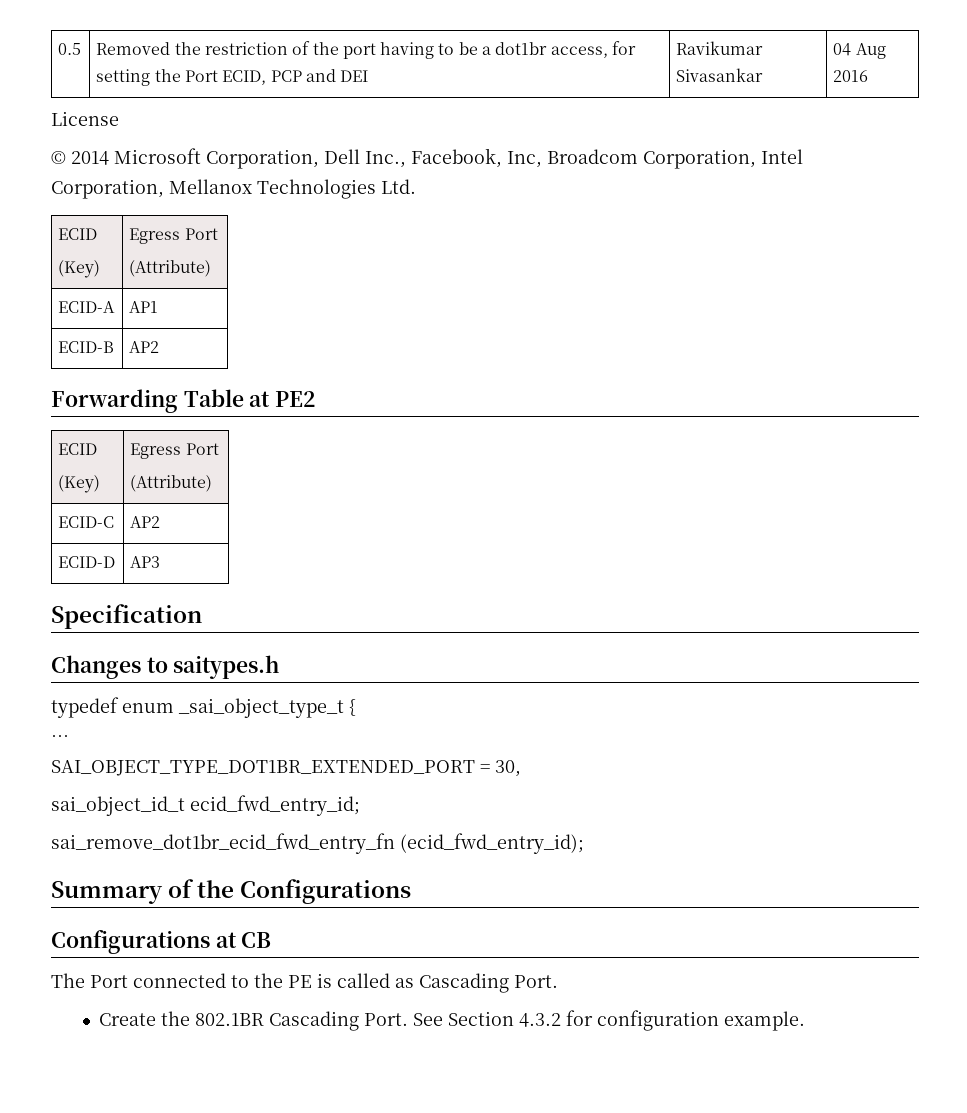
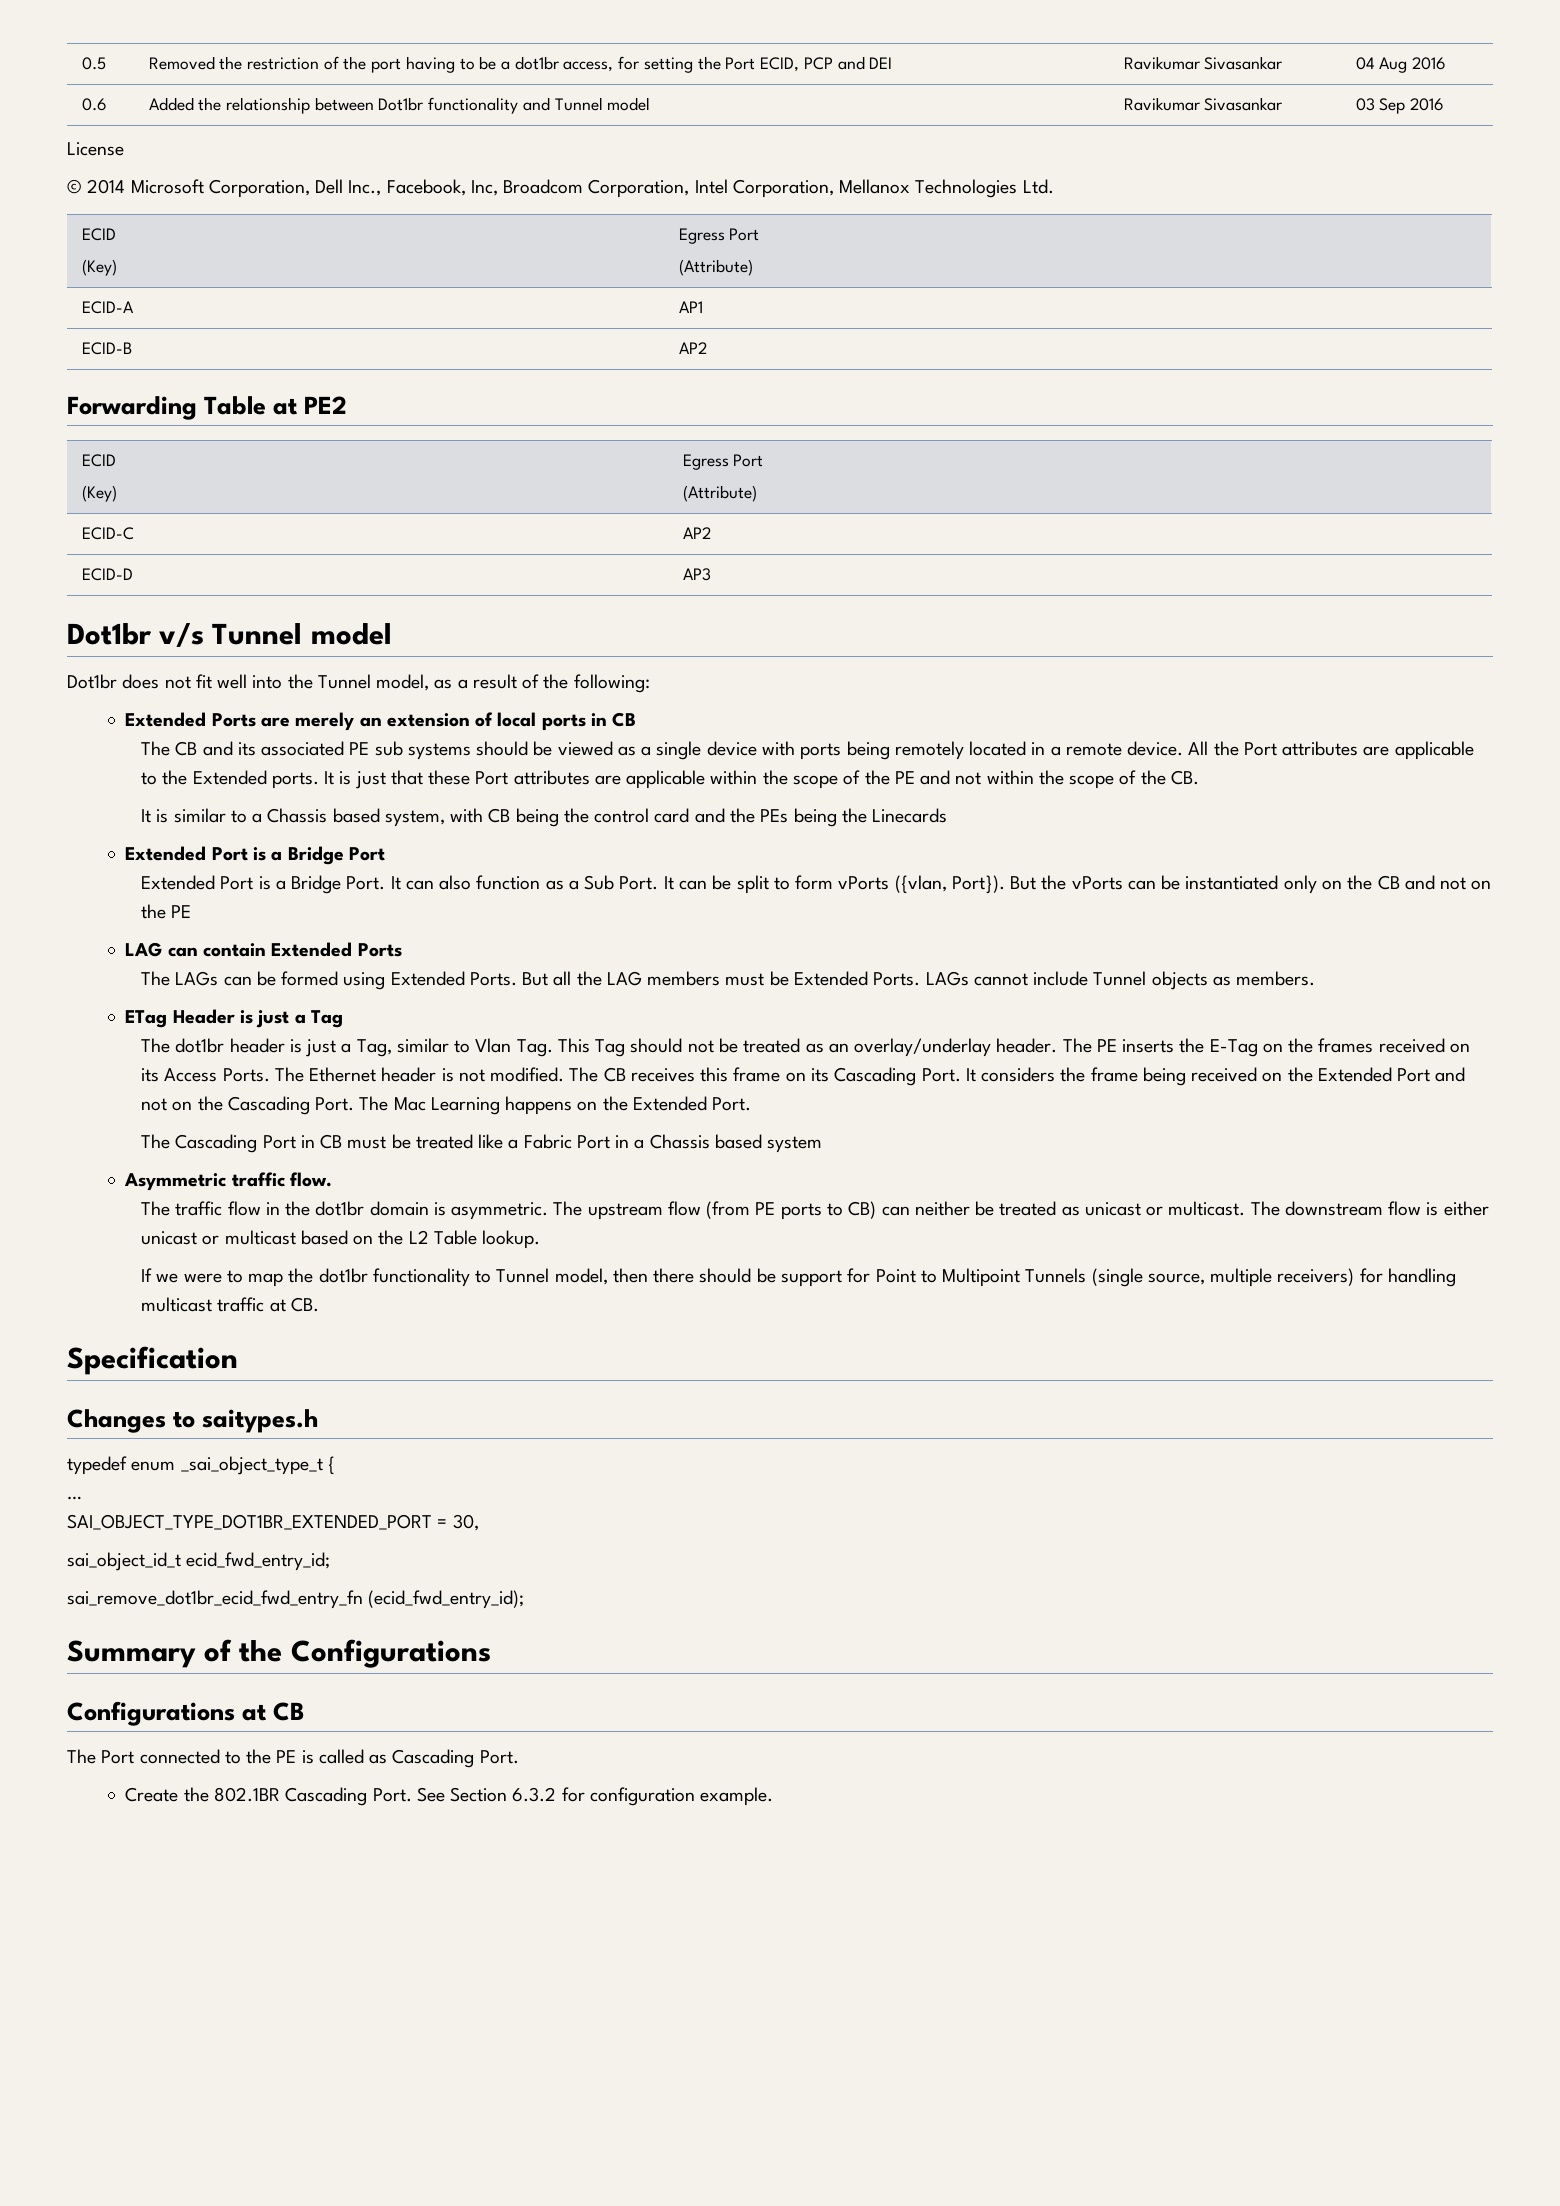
+ 0.6 | Added the relationship between Dot1br functionality and Tunnel model | Ravikumar Sivasankar | 03 Sep 2016
+ Dot1br v/s Tunnel model
+ Dot1br does not fit well into the Tunnel model, as a result of the following:
+ Extended Ports are merely an extension of local ports in CB
+ The CB and its associated PE sub systems should be viewed as a single device with ports being remotely located in a remote device. All the Port attributes are applicable to the Extended ports. It is just that these Port attributes are applicable within the scope of the PE and not within the scope of the CB.
+ It is similar to a Chassis based system, with CB being the control card and the PEs being the Linecards
+ Extended Port is a Bridge Port
+ Extended Port is a Bridge Port. It can also function as a Sub Port. It can be split to form vPorts ({vlan, Port}). But the vPorts can be instantiated only on the CB and not on the PE
+ LAG can contain Extended Ports
+ The LAGs can be formed using Extended Ports. But all the LAG members must be Extended Ports. LAGs cannot include Tunnel objects as members.
+ ETag Header is just a Tag
+ The dot1br header is just a Tag, similar to Vlan Tag. This Tag should not be treated as an overlay/underlay header. The PE inserts the E-Tag on the frames received on its Access Ports. The Ethernet header is not modified. The CB receives this frame on its Cascading Port. It considers the frame being received on the Extended Port and not on the Cascading Port. The Mac Learning happens on the Extended Port.
+ The Cascading Port in CB must be treated like a Fabric Port in a Chassis based system
+ Asymmetric traffic flow.
+ The traffic flow in the dot1br domain is asymmetric. The upstream flow (from PE ports to CB) can neither be treated as unicast or multicast. The downstream flow is either unicast or multicast based on the L2 Table lookup.
+ If we were to map the dot1br functionality to Tunnel model, then there should be support for Point to Multipoint Tunnels (single source, multiple receivers) for handling multicast traffic at CB.
- See Section 4.3.2 for configuration example.
+ See Section 6.3.2 for configuration example.

